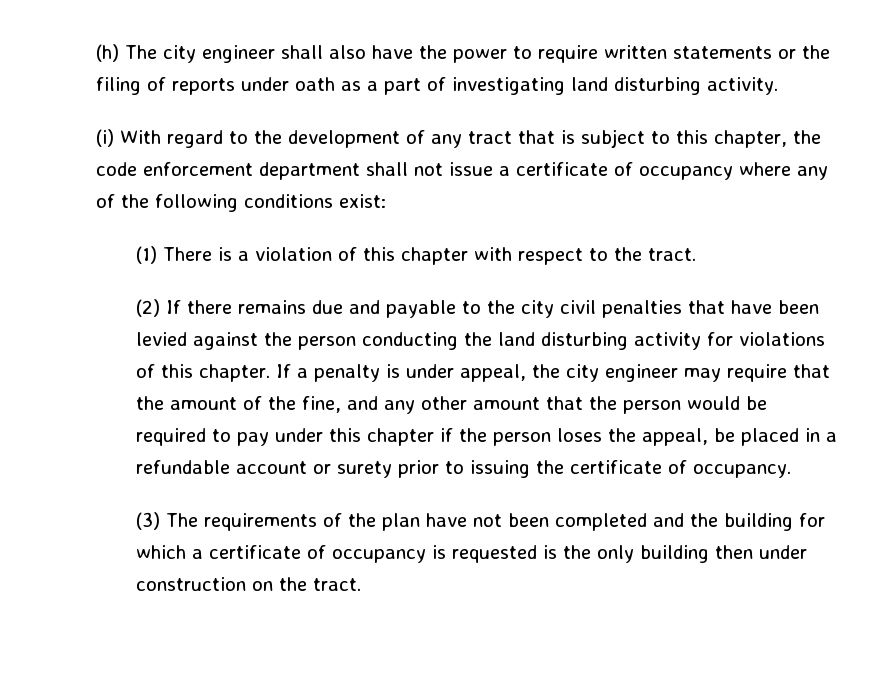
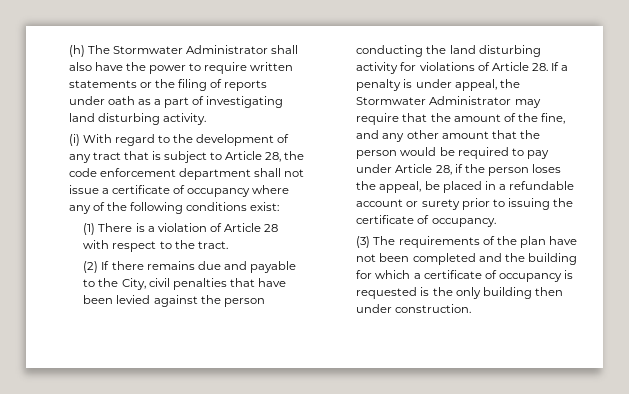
- (h) The city engineer shall also have the power to require written statements or the filing of reports under oath as a part of investigating land disturbing activity.
+ (h) The Stormwater Administrator shall also have the power to require written statements or the filing of reports under oath as a part of investigating land disturbing activity.
- (i) With regard to the development of any tract that is subject to this chapter, the code enforcement department shall not issue a certificate of occupancy where any of the following conditions exist:
+ (i) With regard to the development of any tract that is subject to Article 28, the code enforcement department shall not issue a certificate of occupancy where any of the following conditions exist:
- (1) There is a violation of this chapter with respect to the tract.
+ (1) There is a violation of Article 28 with respect to the tract.
- (2) If there remains due and payable to the city civil penalties that have been levied against the person conducting the land disturbing activity for violations of this chapter. If a penalty is under appeal, the city engineer may require that the amount of the fine, and any other amount that the person would be required to pay under this chapter if the person loses the appeal, be placed in a refundable account or surety prior to issuing the certificate of occupancy.
+ (2) If there remains due and payable to the City, civil penalties that have been levied against the person conducting the land disturbing activity for violations of Article 28. If a penalty is under appeal, the Stormwater Administrator may require that the amount of the fine, and any other amount that the person would be required to pay under Article 28, if the person loses the appeal, be placed in a refundable account or surety prior to issuing the certificate of occupancy.
- (3) The requirements of the plan have not been completed and the building for which a certificate of occupancy is requested is the only building then under construction on the tract.
+ (3) The requirements of the plan have not been completed and the building for which a certificate of occupancy is requested is the only building then under construction.

